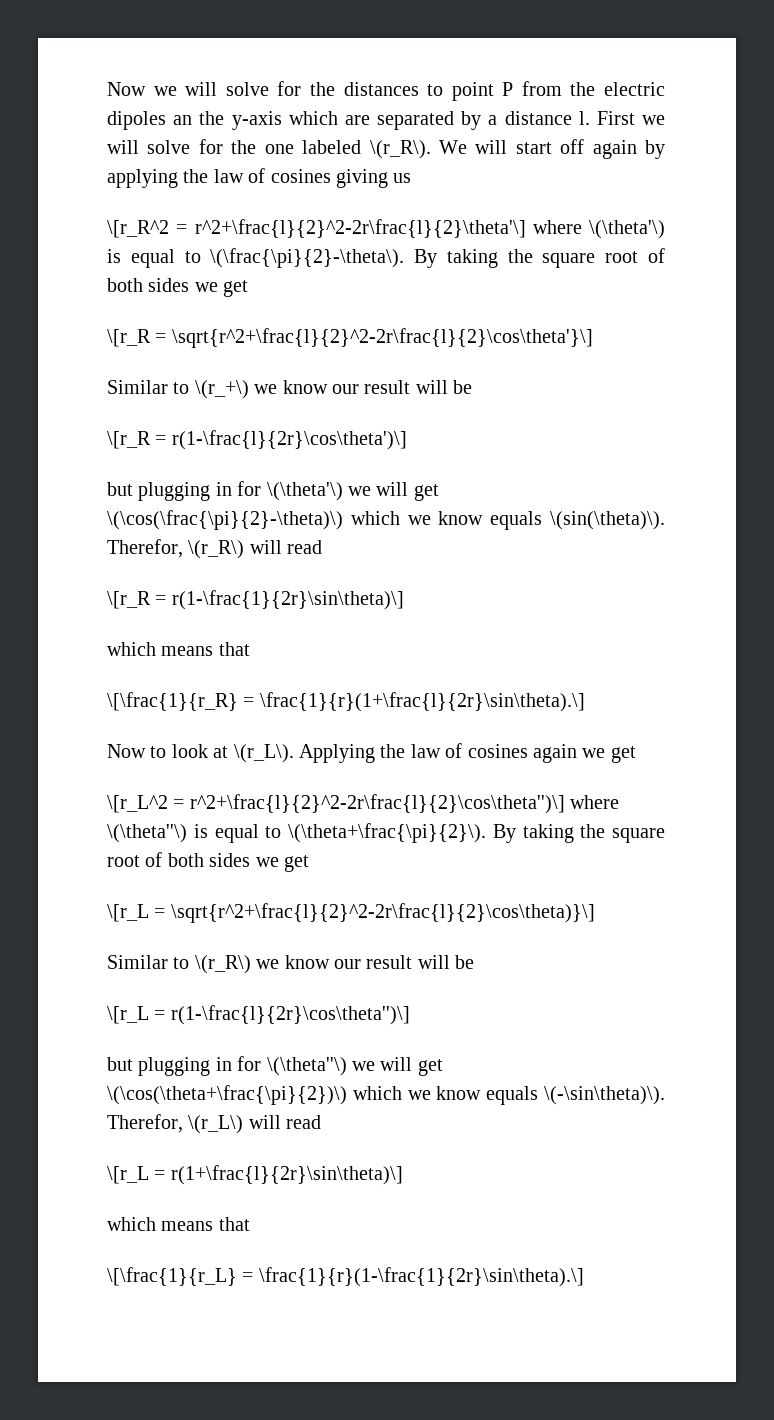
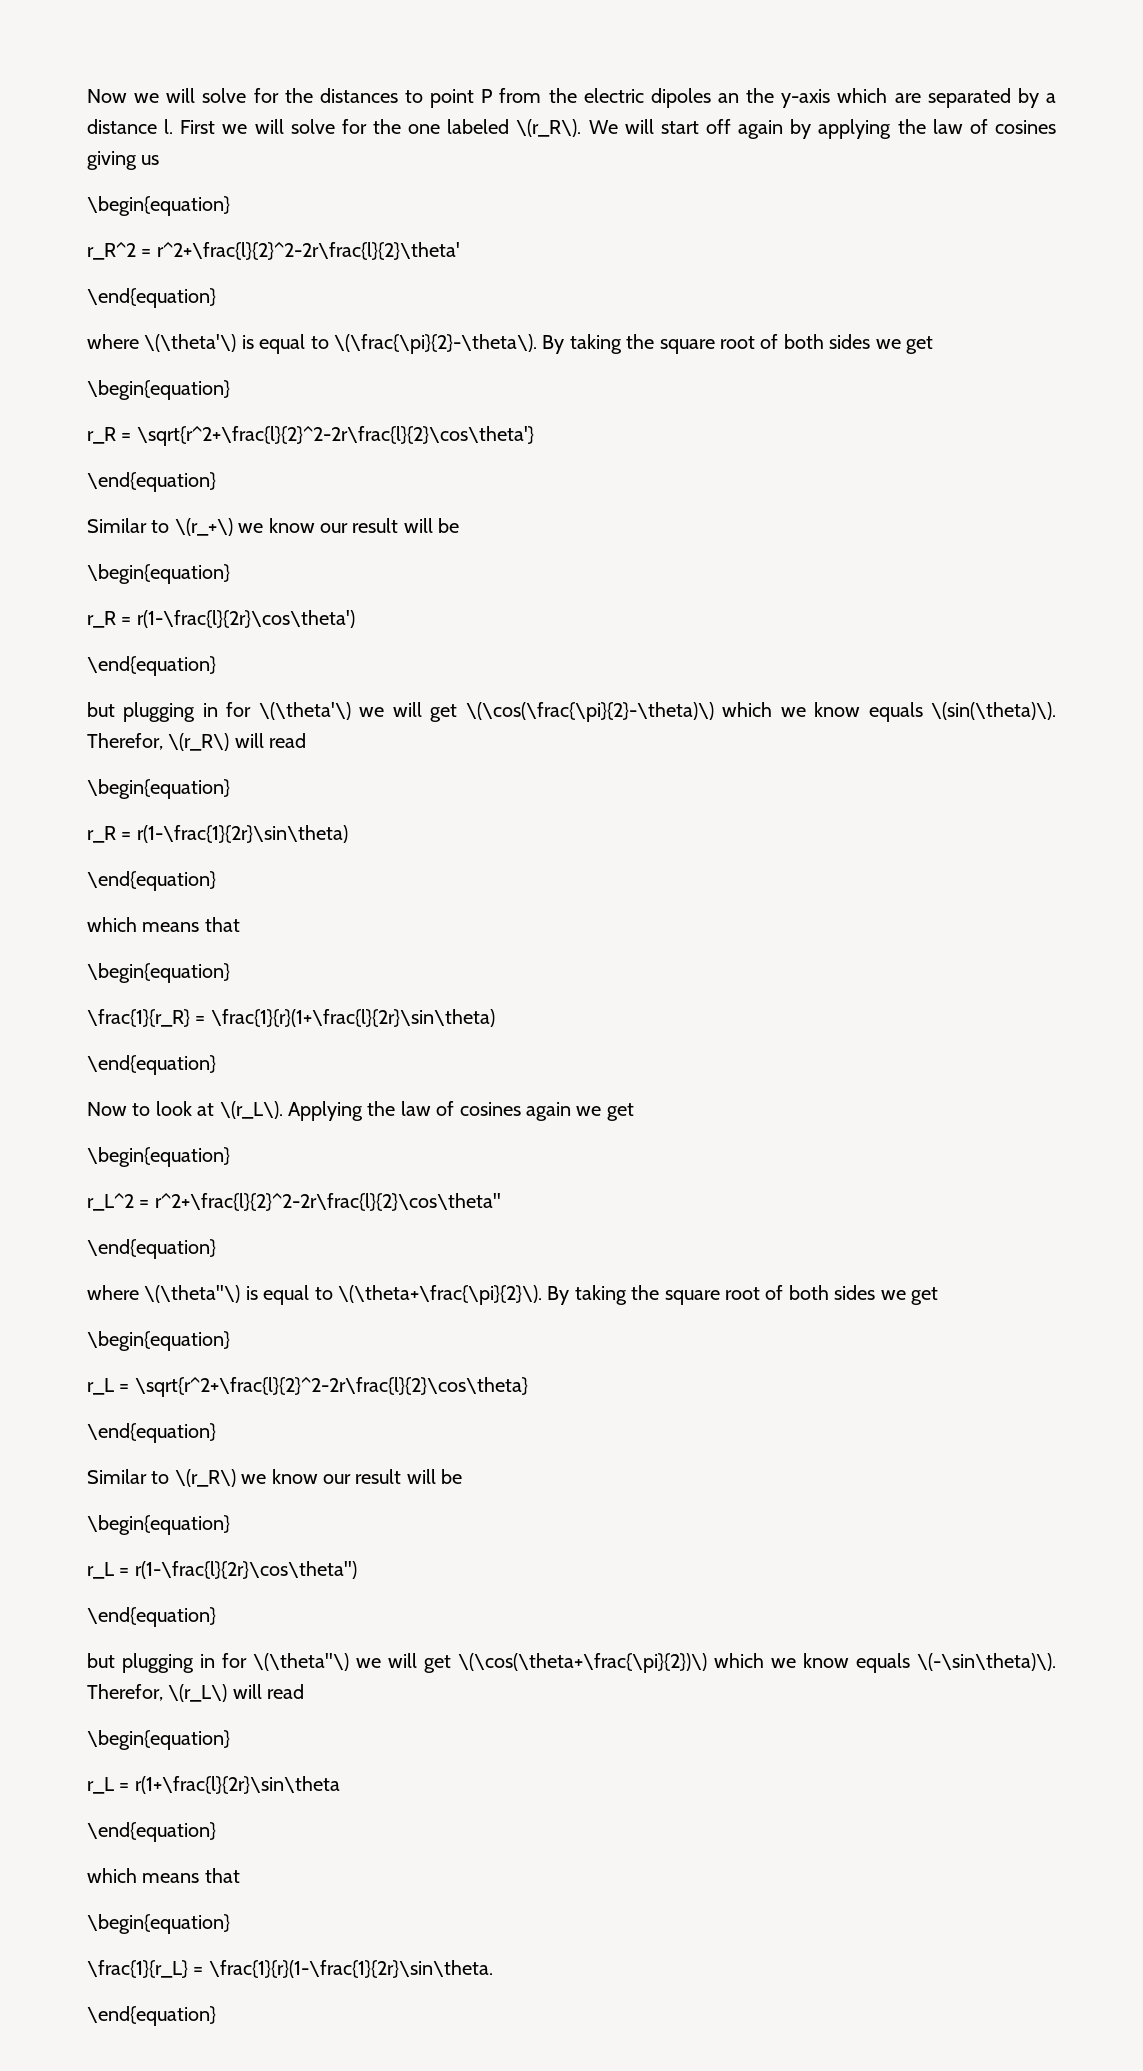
  We will start off again by applying the law of cosines giving us
- \[r_R^2 = r^2+\frac{l}{2}^2-2r\frac{l}{2}\theta'\] where \(\theta'\) is equal to \(\frac{\pi}{2}-\theta\). By taking the square root of both sides we get
- \[r_R = \sqrt{r^2+\frac{l}{2}^2-2r\frac{l}{2}\cos\theta'}\]
+ \begin{equation}
+ r_R^2 = r^2+\frac{l}{2}^2-2r\frac{l}{2}\theta'
+ \end{equation}
+ where \(\theta'\) is equal to \(\frac{\pi}{2}-\theta\). By taking the square root of both sides we get
+ \begin{equation}
+ r_R = \sqrt{r^2+\frac{l}{2}^2-2r\frac{l}{2}\cos\theta'}
+ \end{equation}
  Similar to \(r_+\) we know our result will be
- \[r_R = r(1-\frac{l}{2r}\cos\theta')\]
+ \begin{equation}
+ r_R = r(1-\frac{l}{2r}\cos\theta')
+ \end{equation}
  Therefor, \(r_R\) will read
- \[r_R = r(1-\frac{1}{2r}\sin\theta)\]
+ \begin{equation}
+ r_R = r(1-\frac{1}{2r}\sin\theta)
+ \end{equation}
  which means that
- \[\frac{1}{r_R} = \frac{1}{r}(1+\frac{l}{2r}\sin\theta).\]
+ \begin{equation}
+ \frac{1}{r_R} = \frac{1}{r}(1+\frac{l}{2r}\sin\theta)
+ \end{equation}
  Applying the law of cosines again we get
- \[r_L^2 = r^2+\frac{l}{2}^2-2r\frac{l}{2}\cos\theta'')\] where \(\theta''\) is equal to \(\theta+\frac{\pi}{2}\). By taking the square root of both sides we get
- \[r_L = \sqrt{r^2+\frac{l}{2}^2-2r\frac{l}{2}\cos\theta)}\]
+ \begin{equation}
+ r_L^2 = r^2+\frac{l}{2}^2-2r\frac{l}{2}\cos\theta''
+ \end{equation}
+ where \(\theta''\) is equal to \(\theta+\frac{\pi}{2}\). By taking the square root of both sides we get
+ \begin{equation}
+ r_L = \sqrt{r^2+\frac{l}{2}^2-2r\frac{l}{2}\cos\theta}
+ \end{equation}
  Similar to \(r_R\) we know our result will be
- \[r_L = r(1-\frac{l}{2r}\cos\theta'')\]
+ \begin{equation}
+ r_L = r(1-\frac{l}{2r}\cos\theta'')
+ \end{equation}
  Therefor, \(r_L\) will read
- \[r_L = r(1+\frac{l}{2r}\sin\theta)\]
+ \begin{equation}
+ r_L = r(1+\frac{l}{2r}\sin\theta
+ \end{equation}
  which means that
- \[\frac{1}{r_L} = \frac{1}{r}(1-\frac{1}{2r}\sin\theta).\]
+ \begin{equation}
+ \frac{1}{r_L} = \frac{1}{r}(1-\frac{1}{2r}\sin\theta.
+ \end{equation}

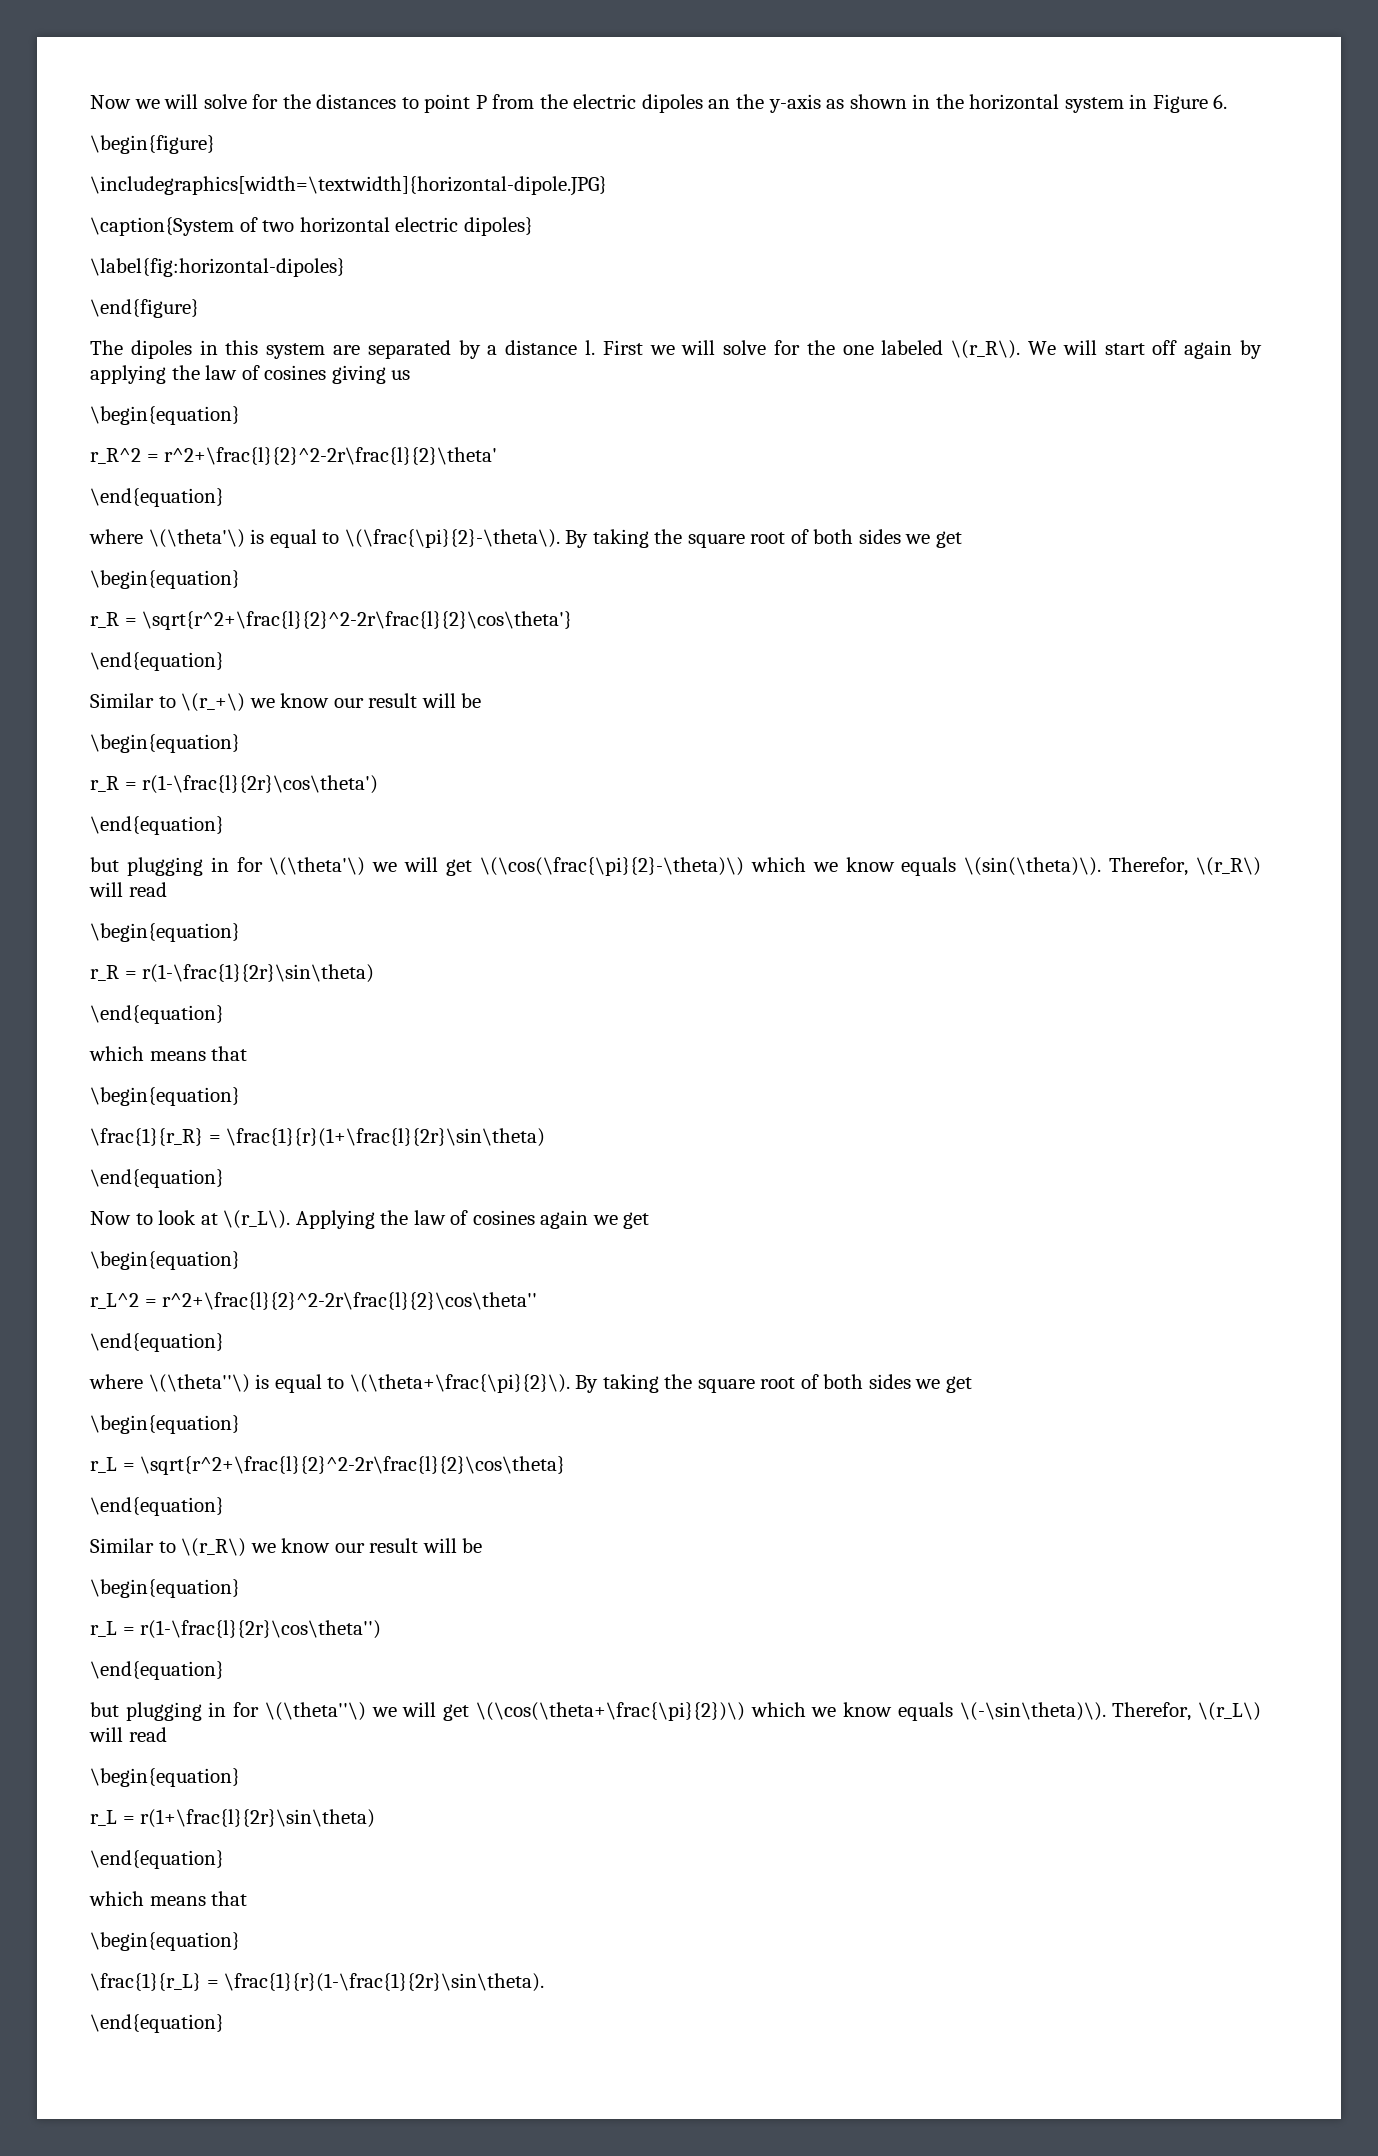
- Now we will solve for the distances to point P from the electric dipoles an the y-axis which are separated by a distance l.
+ Now we will solve for the distances to point P from the electric dipoles an the y-axis as shown in the horizontal system in Figure 6.
+ \begin{figure}
+ \includegraphics[width=\textwidth]{horizontal-dipole.JPG}
+ \caption{System of two horizontal electric dipoles}
+ \label{fig:horizontal-dipoles}
+ \end{figure}
+ The dipoles in this system are separated by a distance l.
- r_L = r(1+\frac{l}{2r}\sin\theta
+ r_L = r(1+\frac{l}{2r}\sin\theta)
- \frac{1}{r_L} = \frac{1}{r}(1-\frac{1}{2r}\sin\theta.
+ \frac{1}{r_L} = \frac{1}{r}(1-\frac{1}{2r}\sin\theta).

